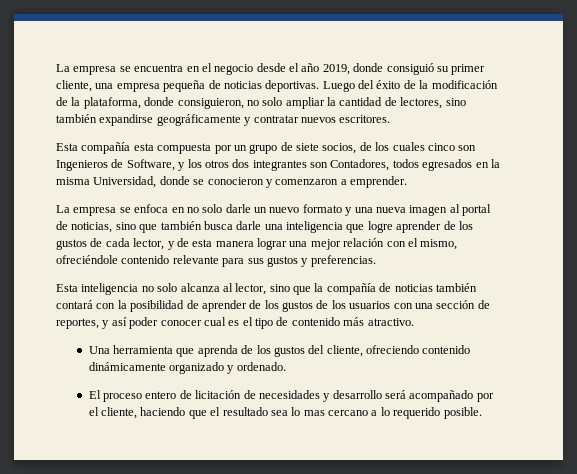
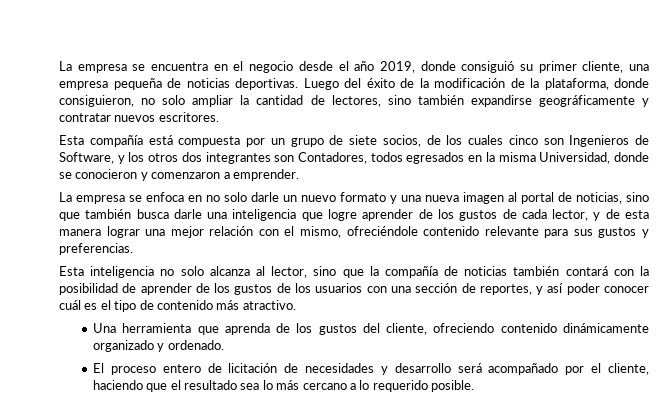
- Esta compañía esta compuesta por un grupo de siete socios, de los cuales cinco son Ingenieros de Software, y los otros dos integrantes son Contadores, todos egresados en la misma Universidad, donde se conocieron y comenzaron a emprender.
+ Esta compañía está compuesta por un grupo de siete socios, de los cuales cinco son Ingenieros de Software, y los otros dos integrantes son Contadores, todos egresados en la misma Universidad, donde se conocieron y comenzaron a emprender.
- Esta inteligencia no solo alcanza al lector, sino que la compañía de noticias también contará con la posibilidad de aprender de los gustos de los usuarios con una sección de reportes, y así poder conocer cual es el tipo de contenido más atractivo.
+ Esta inteligencia no solo alcanza al lector, sino que la compañía de noticias también contará con la posibilidad de aprender de los gustos de los usuarios con una sección de reportes, y así poder conocer cuál es el tipo de contenido más atractivo.
- El proceso entero de licitación de necesidades y desarrollo será acompañado por el cliente, haciendo que el resultado sea lo mas cercano a lo requerido posible.
+ El proceso entero de licitación de necesidades y desarrollo será acompañado por el cliente, haciendo que el resultado sea lo más cercano a lo requerido posible.

